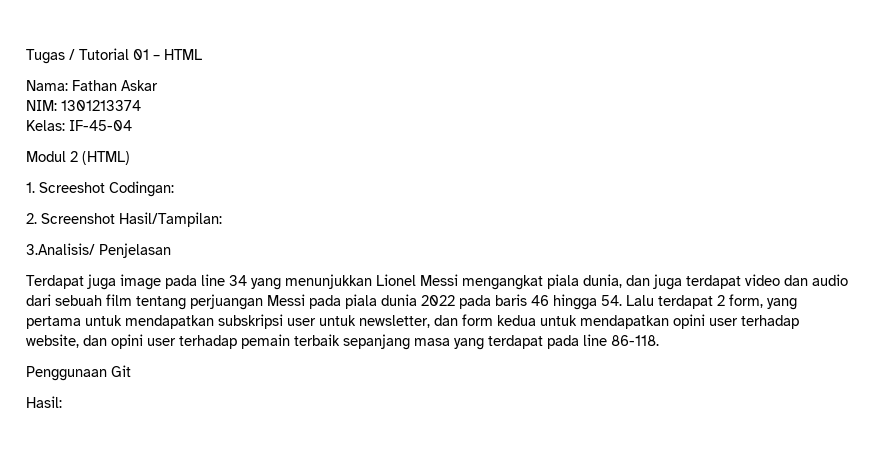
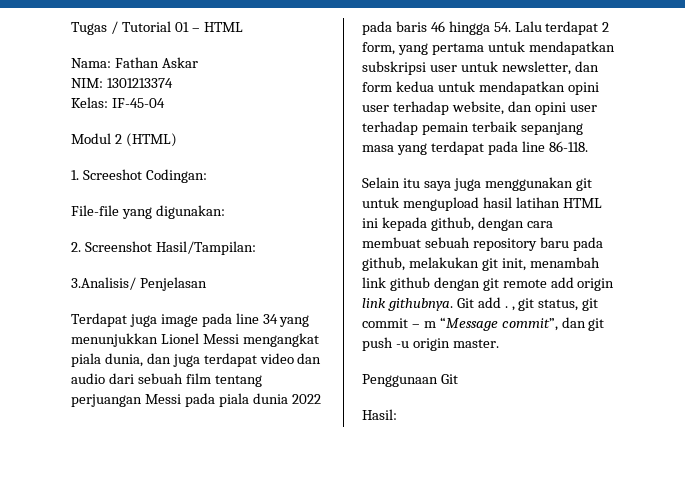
+ File-file yang digunakan:
+ Selain itu saya juga menggunakan git untuk mengupload hasil latihan HTML ini kepada github, dengan cara membuat sebuah repository baru pada github, melakukan git init, menambah link github dengan git remote add origin link githubnya. Git add . , git status, git commit – m “Message commit”, dan git push -u origin master.

